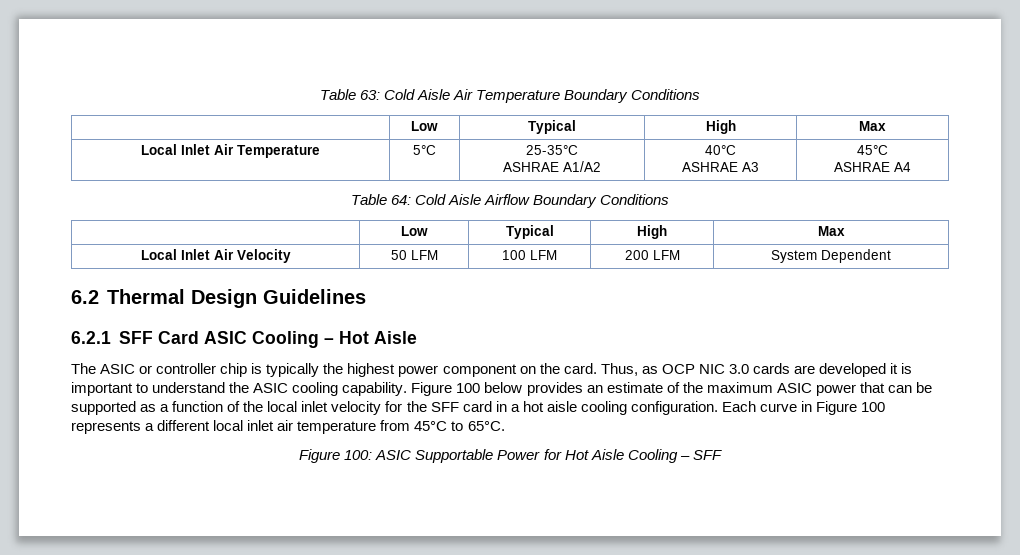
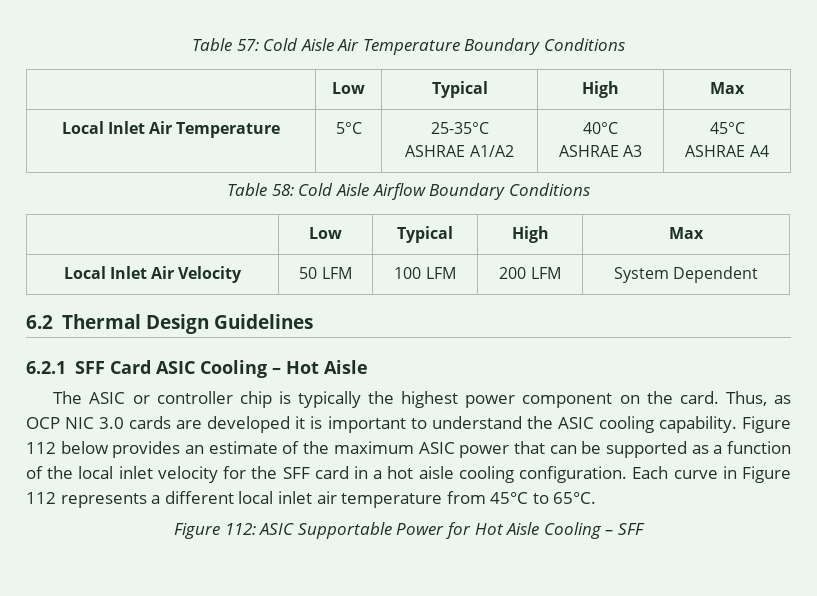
- Table 63: Cold Aisle Air Temperature Boundary Conditions
+ Table 57: Cold Aisle Air Temperature Boundary Conditions
- Table 64: Cold Aisle Airflow Boundary Conditions
+ Table 58: Cold Aisle Airflow Boundary Conditions
- Figure 100 below provides an estimate of the maximum ASIC power that can be supported as a function of the local inlet velocity for the SFF card in a hot aisle cooling configuration.
+ Figure 112 below provides an estimate of the maximum ASIC power that can be supported as a function of the local inlet velocity for the SFF card in a hot aisle cooling configuration.
- Each curve in Figure 100 represents a different local inlet air temperature from 45°C to 65°C.
+ Each curve in Figure 112 represents a different local inlet air temperature from 45°C to 65°C.
- Figure 100: ASIC Supportable Power for Hot Aisle Cooling – SFF
+ Figure 112: ASIC Supportable Power for Hot Aisle Cooling – SFF

